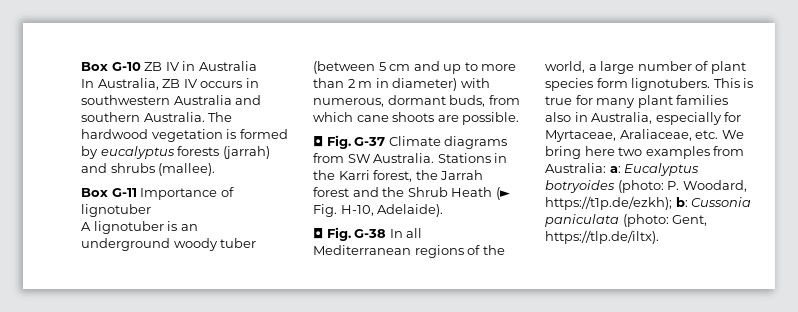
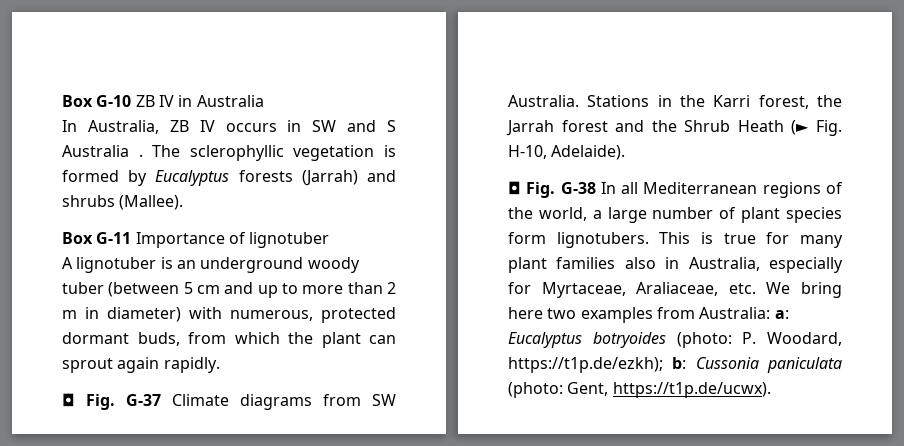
- In Australia, ZB IV occurs in southwestern Australia and southern Australia. The hardwood vegetation is formed by eucalyptus forests (jarrah) and shrubs (mallee).
+ In Australia, ZB IV occurs in SW and S Australia . The sclerophyllic vegetation is formed by Eucalyptus forests (Jarrah) and shrubs (Mallee).
- A lignotuber is an underground woody tuber (between 5 cm and up to more than 2 m in diameter) with numerous, dormant buds, from which cane shoots are possible.
+ A lignotuber is an underground woody tuber (between 5 cm and up to more than 2 m in diameter) with numerous, protected dormant buds, from which the plant can sprout again rapidly.
- This is true for many plant families also in Australia, especially for Myrtaceae, Araliaceae, etc. We bring here two examples from Australia: a: Eucalyptus botryoides (photo: P. Woodard, https://t1p.de/ezkh); b: Cussonia paniculata (photo: Gent, https://tlp.de/iltx).
+ This is true for many plant families also in Australia, especially for Myrtaceae, Araliaceae, etc. We bring here two examples from Australia: a: Eucalyptus botryoides (photo: P. Woodard, https://t1p.de/ezkh); b: Cussonia paniculata (photo: Gent, https://t1p.de/ucwx).

